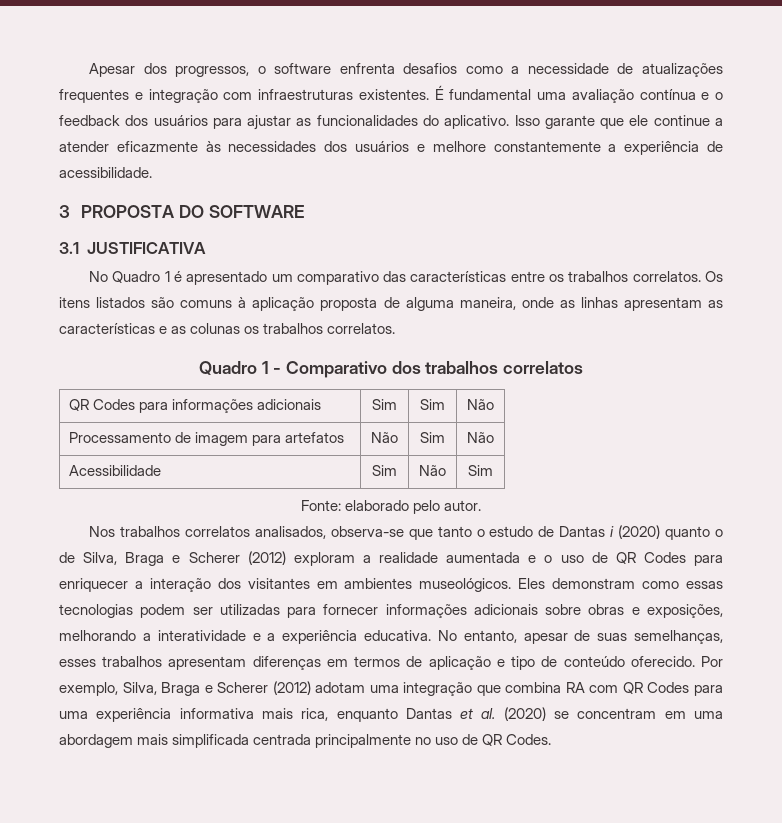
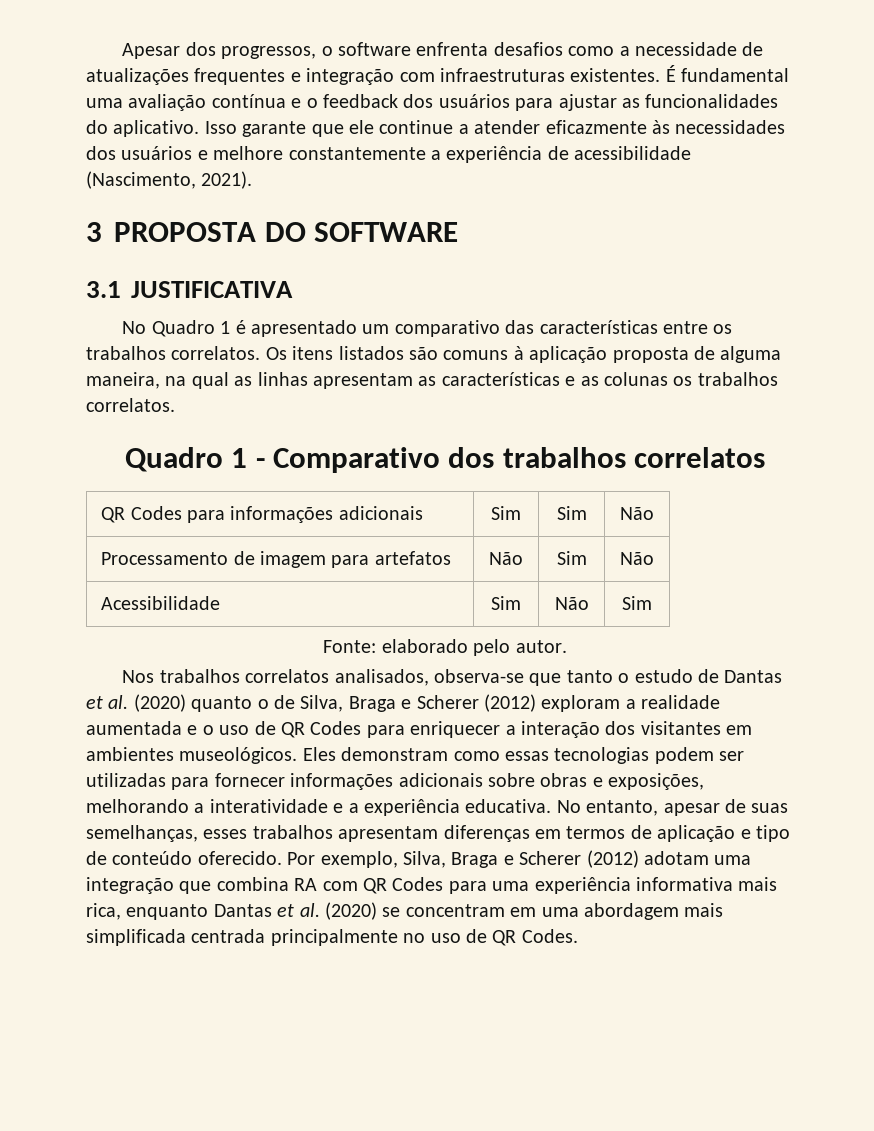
- Isso garante que ele continue a atender eficazmente às necessidades dos usuários e melhore constantemente a experiência de acessibilidade.
+ Isso garante que ele continue a atender eficazmente às necessidades dos usuários e melhore constantemente a experiência de acessibilidade (Nascimento, 2021).
- Os itens listados são comuns à aplicação proposta de alguma maneira, onde as linhas apresentam as características e as colunas os trabalhos correlatos.
+ Os itens listados são comuns à aplicação proposta de alguma maneira, na qual as linhas apresentam as características e as colunas os trabalhos correlatos.
- Nos trabalhos correlatos analisados, observa-se que tanto o estudo de Dantas i (2020) quanto o de Silva, Braga e Scherer (2012) exploram a realidade aumentada e o uso de QR Codes para enriquecer a interação dos visitantes em ambientes museológicos.
+ Nos trabalhos correlatos analisados, observa-se que tanto o estudo de Dantas et al. (2020) quanto o de Silva, Braga e Scherer (2012) exploram a realidade aumentada e o uso de QR Codes para enriquecer a interação dos visitantes em ambientes museológicos.

